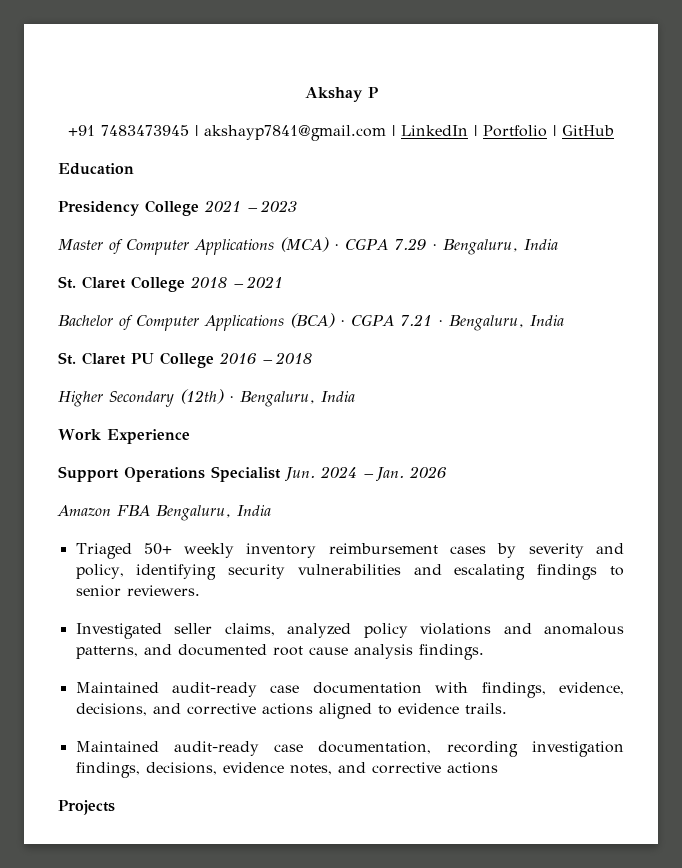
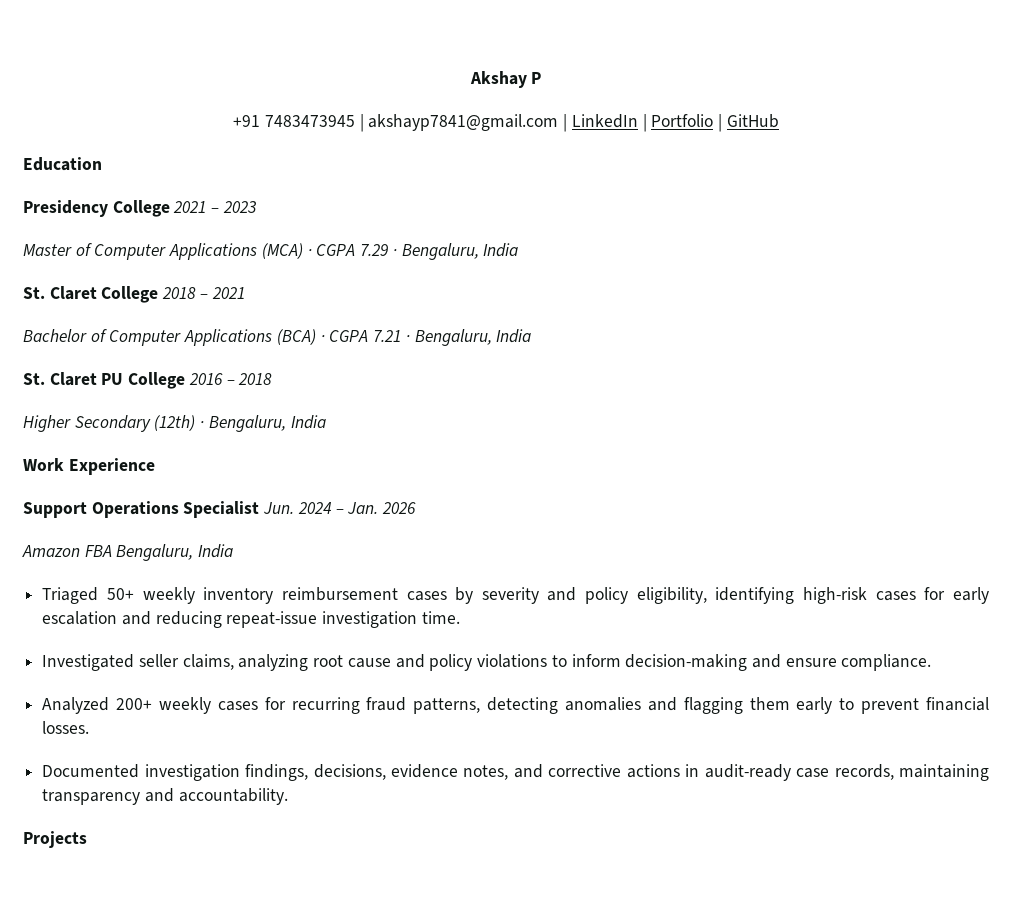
- Triaged 50+ weekly inventory reimbursement cases by severity and policy, identifying security vulnerabilities and escalating findings to senior reviewers.
- Investigated seller claims, analyzed policy violations and anomalous patterns, and documented root cause analysis findings.
- Maintained audit-ready case documentation with findings, evidence, decisions, and corrective actions aligned to evidence trails.
- Maintained audit-ready case documentation, recording investigation findings, decisions, evidence notes, and corrective actions
+ Triaged 50+ weekly inventory reimbursement cases by severity and policy eligibility, identifying high-risk cases for early escalation and reducing repeat-issue investigation time.
+ Investigated seller claims, analyzing root cause and policy violations to inform decision-making and ensure compliance.
+ Analyzed 200+ weekly cases for recurring fraud patterns, detecting anomalies and flagging them early to prevent financial losses.
+ Documented investigation findings, decisions, evidence notes, and corrective actions in audit-ready case records, maintaining transparency and accountability.

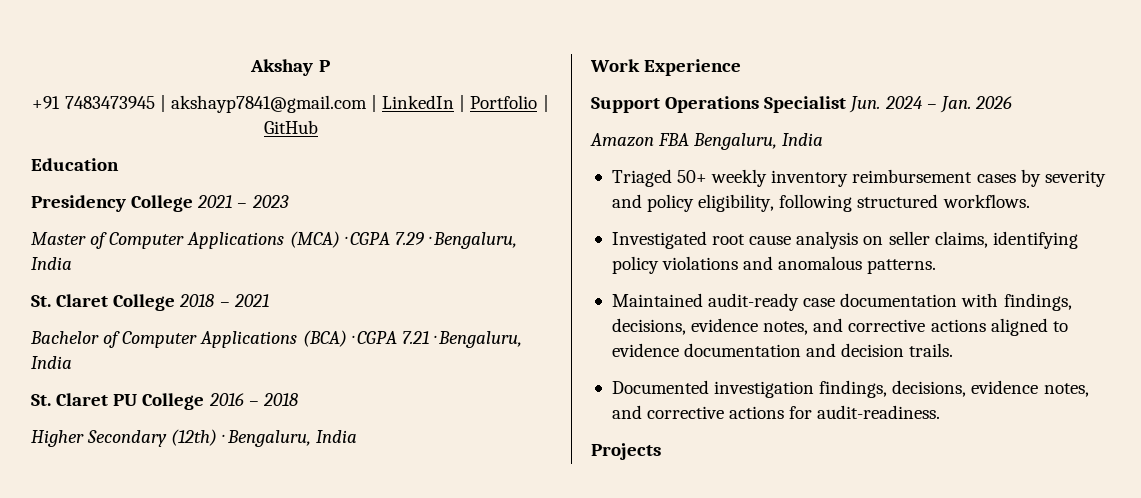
- Triaged 50+ weekly inventory reimbursement cases by severity and policy eligibility, identifying high-risk cases for early escalation and reducing repeat-issue investigation time.
- Investigated seller claims, analyzing root cause and policy violations to inform decision-making and ensure compliance.
- Analyzed 200+ weekly cases for recurring fraud patterns, detecting anomalies and flagging them early to prevent financial losses.
+ Triaged 50+ weekly inventory reimbursement cases by severity and policy eligibility, following structured workflows.
+ Investigated root cause analysis on seller claims, identifying policy violations and anomalous patterns.
+ Maintained audit-ready case documentation with findings, decisions, evidence notes, and corrective actions aligned to evidence documentation and decision trails.
- Documented investigation findings, decisions, evidence notes, and corrective actions in audit-ready case records, maintaining transparency and accountability.
+ Documented investigation findings, decisions, evidence notes, and corrective actions for audit-readiness.

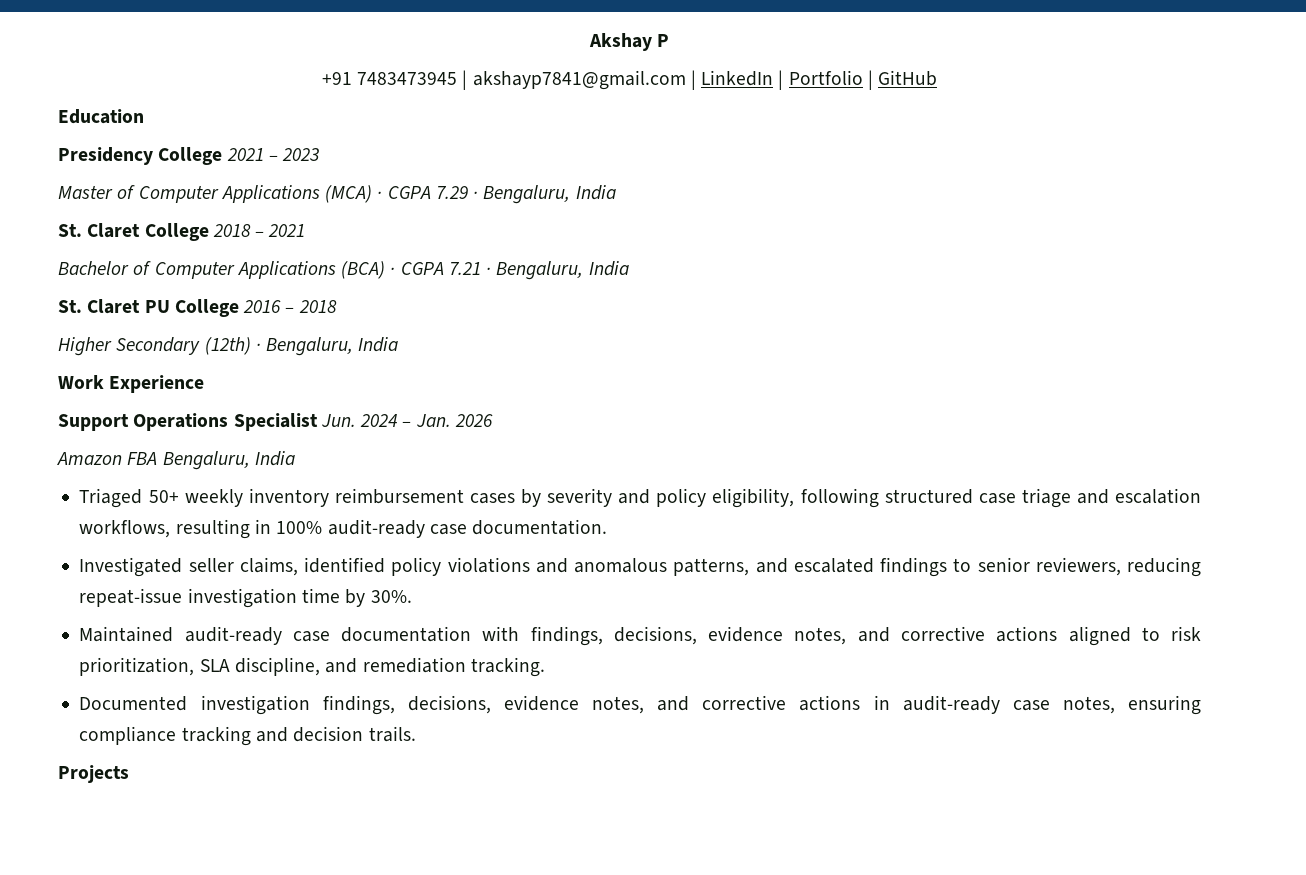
- Triaged 50+ weekly inventory reimbursement cases by severity and policy eligibility, following structured workflows.
- Investigated root cause analysis on seller claims, identifying policy violations and anomalous patterns.
+ Triaged 50+ weekly inventory reimbursement cases by severity and policy eligibility, following structured case triage and escalation workflows, resulting in 100% audit-ready case documentation.
+ Investigated seller claims, identified policy violations and anomalous patterns, and escalated findings to senior reviewers, reducing repeat-issue investigation time by 30%.
- Maintained audit-ready case documentation with findings, decisions, evidence notes, and corrective actions aligned to evidence documentation and decision trails.
+ Maintained audit-ready case documentation with findings, decisions, evidence notes, and corrective actions aligned to risk prioritization, SLA discipline, and remediation tracking.
- Documented investigation findings, decisions, evidence notes, and corrective actions for audit-readiness.
+ Documented investigation findings, decisions, evidence notes, and corrective actions in audit-ready case notes, ensuring compliance tracking and decision trails.

